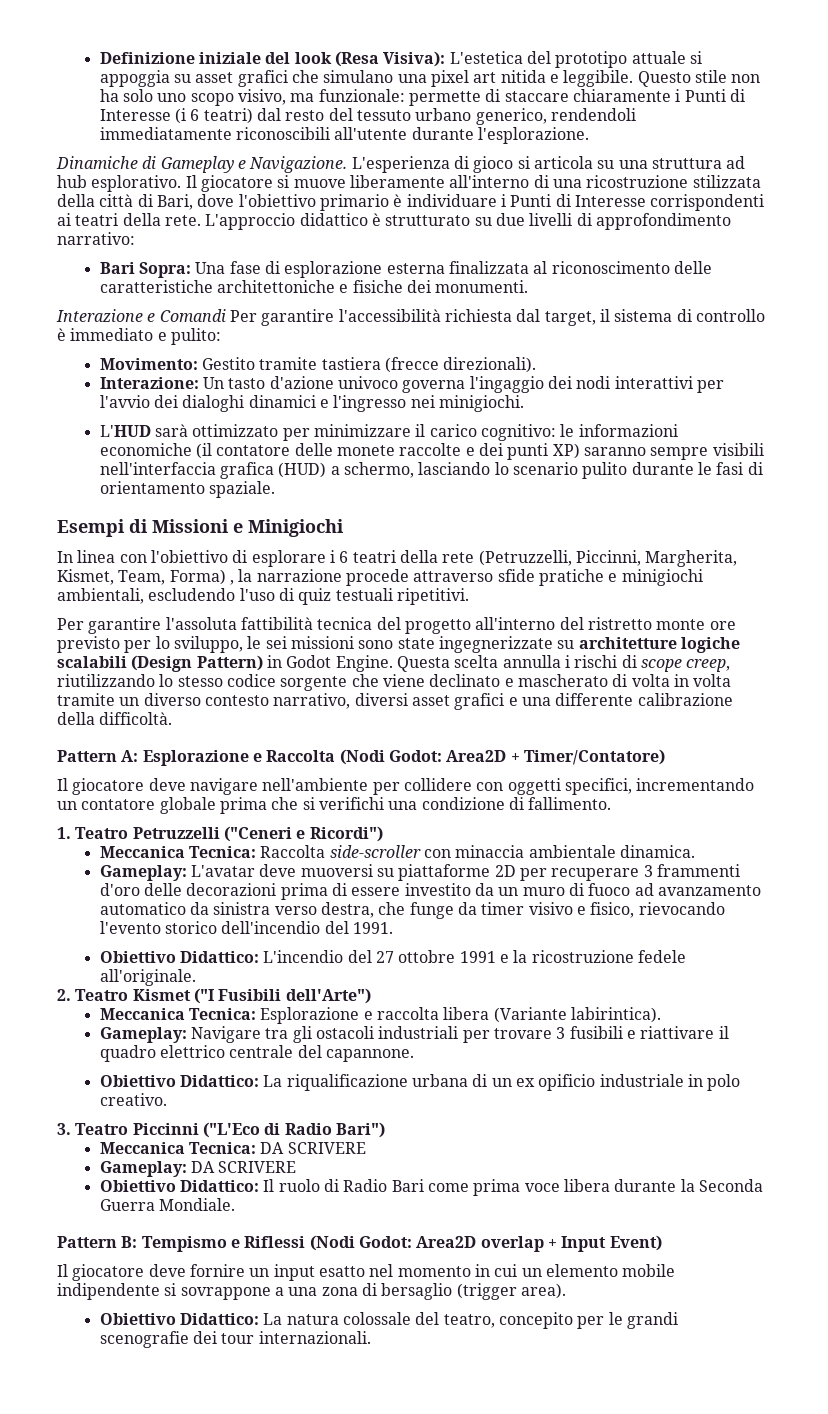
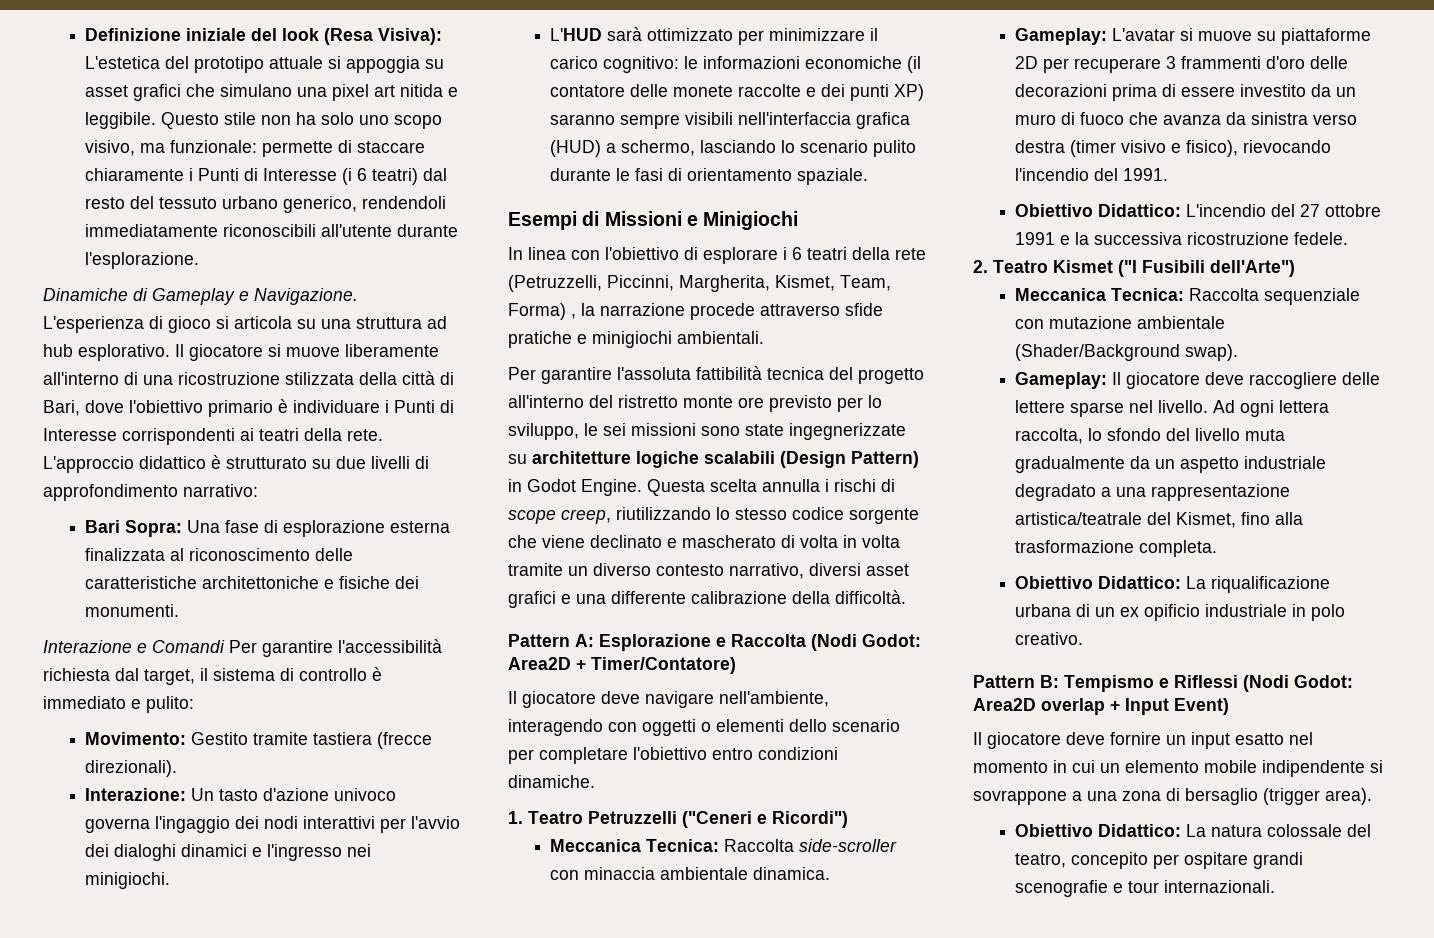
- In linea con l'obiettivo di esplorare i 6 teatri della rete (Petruzzelli, Piccinni, Margherita, Kismet, Team, Forma) , la narrazione procede attraverso sfide pratiche e minigiochi ambientali, escludendo l'uso di quiz testuali ripetitivi.
+ In linea con l'obiettivo di esplorare i 6 teatri della rete (Petruzzelli, Piccinni, Margherita, Kismet, Team, Forma) , la narrazione procede attraverso sfide pratiche e minigiochi ambientali.
- Il giocatore deve navigare nell'ambiente per collidere con oggetti specifici, incrementando un contatore globale prima che si verifichi una condizione di fallimento.
+ Il giocatore deve navigare nell'ambiente, interagendo con oggetti o elementi dello scenario per completare l'obiettivo entro condizioni dinamiche.
- Gameplay: L'avatar deve muoversi su piattaforme 2D per recuperare 3 frammenti d'oro delle decorazioni prima di essere investito da un muro di fuoco ad avanzamento automatico da sinistra verso destra, che funge da timer visivo e fisico, rievocando l'evento storico dell'incendio del 1991.
+ Gameplay: L'avatar si muove su piattaforme 2D per recuperare 3 frammenti d'oro delle decorazioni prima di essere investito da un muro di fuoco che avanza da sinistra verso destra (timer visivo e fisico), rievocando l'incendio del 1991.
- Obiettivo Didattico: L'incendio del 27 ottobre 1991 e la ricostruzione fedele all'originale.
+ Obiettivo Didattico: L'incendio del 27 ottobre 1991 e la successiva ricostruzione fedele.
- Meccanica Tecnica: Esplorazione e raccolta libera (Variante labirintica).
- Gameplay: Navigare tra gli ostacoli industriali per trovare 3 fusibili e riattivare il quadro elettrico centrale del capannone.
+ Meccanica Tecnica: Raccolta sequenziale con mutazione ambientale (Shader/Background swap).
+ Gameplay: Il giocatore deve raccogliere delle lettere sparse nel livello. Ad ogni lettera raccolta, lo sfondo del livello muta gradualmente da un aspetto industriale degradato a una rappresentazione artistica/teatrale del Kismet, fino alla trasformazione completa.
- 3. Teatro Piccinni ("L'Eco di Radio Bari")
- Meccanica Tecnica: DA SCRIVERE
- Gameplay: DA SCRIVERE
- Obiettivo Didattico: Il ruolo di Radio Bari come prima voce libera durante la Seconda Guerra Mondiale.
- Obiettivo Didattico: La natura colossale del teatro, concepito per le grandi scenografie dei tour internazionali.
+ Obiettivo Didattico: La natura colossale del teatro, concepito per ospitare grandi scenografie e tour internazionali.

